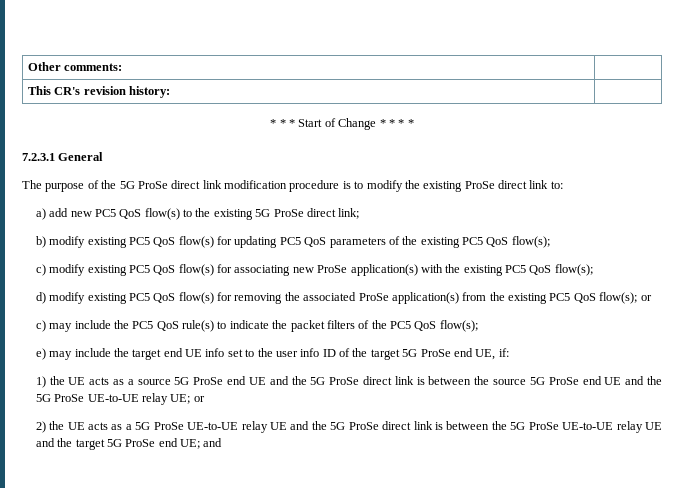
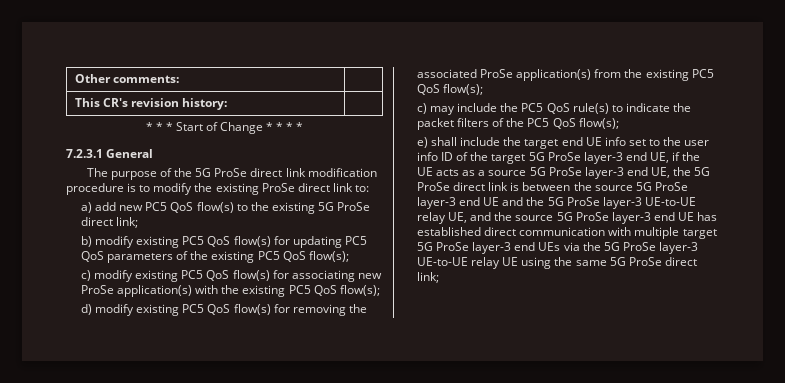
- d) modify existing PC5 QoS flow(s) for removing the associated ProSe application(s) from the existing PC5 QoS flow(s); or
+ d) modify existing PC5 QoS flow(s) for removing the associated ProSe application(s) from the existing PC5 QoS flow(s);
- e) may include the target end UE info set to the user info ID of the target 5G ProSe end UE, if:
- 1) the UE acts as a source 5G ProSe end UE and the 5G ProSe direct link is between the source 5G ProSe end UE and the 5G ProSe UE-to-UE relay UE; or
- 2) the UE acts as a 5G ProSe UE-to-UE relay UE and the 5G ProSe direct link is between the 5G ProSe UE-to-UE relay UE and the target 5G ProSe end UE; and
+ e) shall include the target end UE info set to the user info ID of the target 5G ProSe layer-3 end UE, if the UE acts as a source 5G ProSe layer-3 end UE, the 5G ProSe direct link is between the source 5G ProSe layer-3 end UE and the 5G ProSe layer-3 UE-to-UE relay UE, and the source 5G ProSe layer-3 end UE has established direct communication with multiple target 5G ProSe layer-3 end UEs via the 5G ProSe layer-3 UE-to-UE relay UE using the same 5G ProSe direct link;

